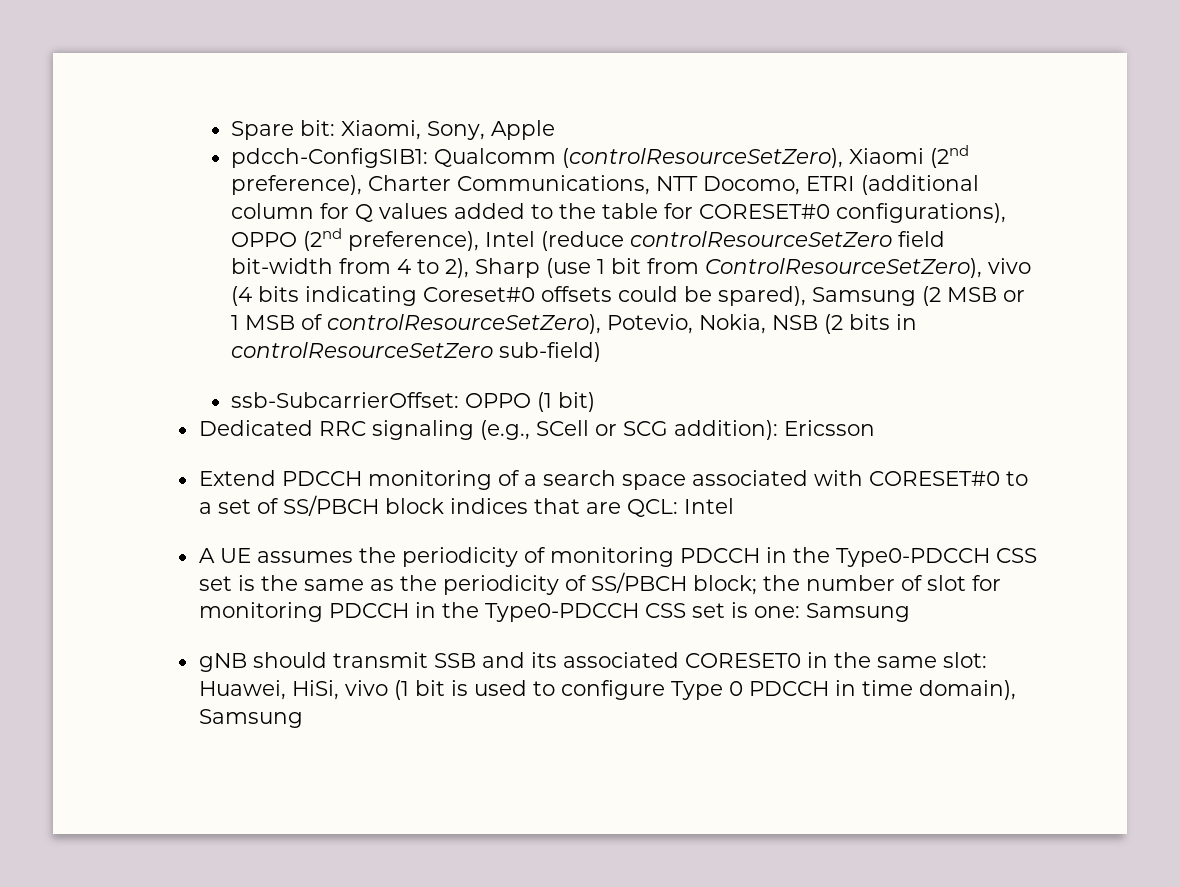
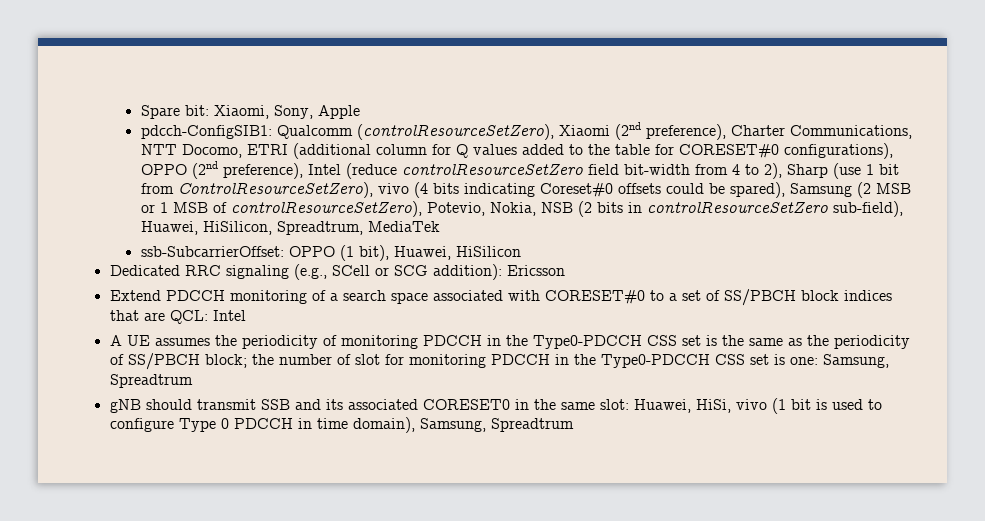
- Qualcomm (controlResourceSetZero), Xiaomi (2nd preference), Charter Communications, NTT Docomo, ETRI (additional column for Q values added to the table for CORESET#0 configurations), OPPO (2nd preference), Intel (reduce controlResourceSetZero field bit-width from 4 to 2), Sharp (use 1 bit from ControlResourceSetZero), vivo (4 bits indicating Coreset#0 offsets could be spared), Samsung (2 MSB or 1 MSB of controlResourceSetZero), Potevio, Nokia, NSB (2 bits in controlResourceSetZero sub-field)
+ Qualcomm (controlResourceSetZero), Xiaomi (2nd preference), Charter Communications, NTT Docomo, ETRI (additional column for Q values added to the table for CORESET#0 configurations), OPPO (2nd preference), Intel (reduce controlResourceSetZero field bit-width from 4 to 2), Sharp (use 1 bit from ControlResourceSetZero), vivo (4 bits indicating Coreset#0 offsets could be spared), Samsung (2 MSB or 1 MSB of controlResourceSetZero), Potevio, Nokia, NSB (2 bits in controlResourceSetZero sub-field), Huawei, HiSilicon, Spreadtrum, MediaTek
- ssb-SubcarrierOffset: OPPO (1 bit)
+ ssb-SubcarrierOffset: OPPO (1 bit), Huawei, HiSilicon
- A UE assumes the periodicity of monitoring PDCCH in the Type0-PDCCH CSS set is the same as the periodicity of SS/PBCH block; the number of slot for monitoring PDCCH in the Type0-PDCCH CSS set is one: Samsung
+ A UE assumes the periodicity of monitoring PDCCH in the Type0-PDCCH CSS set is the same as the periodicity of SS/PBCH block; the number of slot for monitoring PDCCH in the Type0-PDCCH CSS set is one: Samsung, Spreadtrum
- gNB should transmit SSB and its associated CORESET0 in the same slot: Huawei, HiSi, vivo (1 bit is used to configure Type 0 PDCCH in time domain), Samsung
+ gNB should transmit SSB and its associated CORESET0 in the same slot: Huawei, HiSi, vivo (1 bit is used to configure Type 0 PDCCH in time domain), Samsung, Spreadtrum

